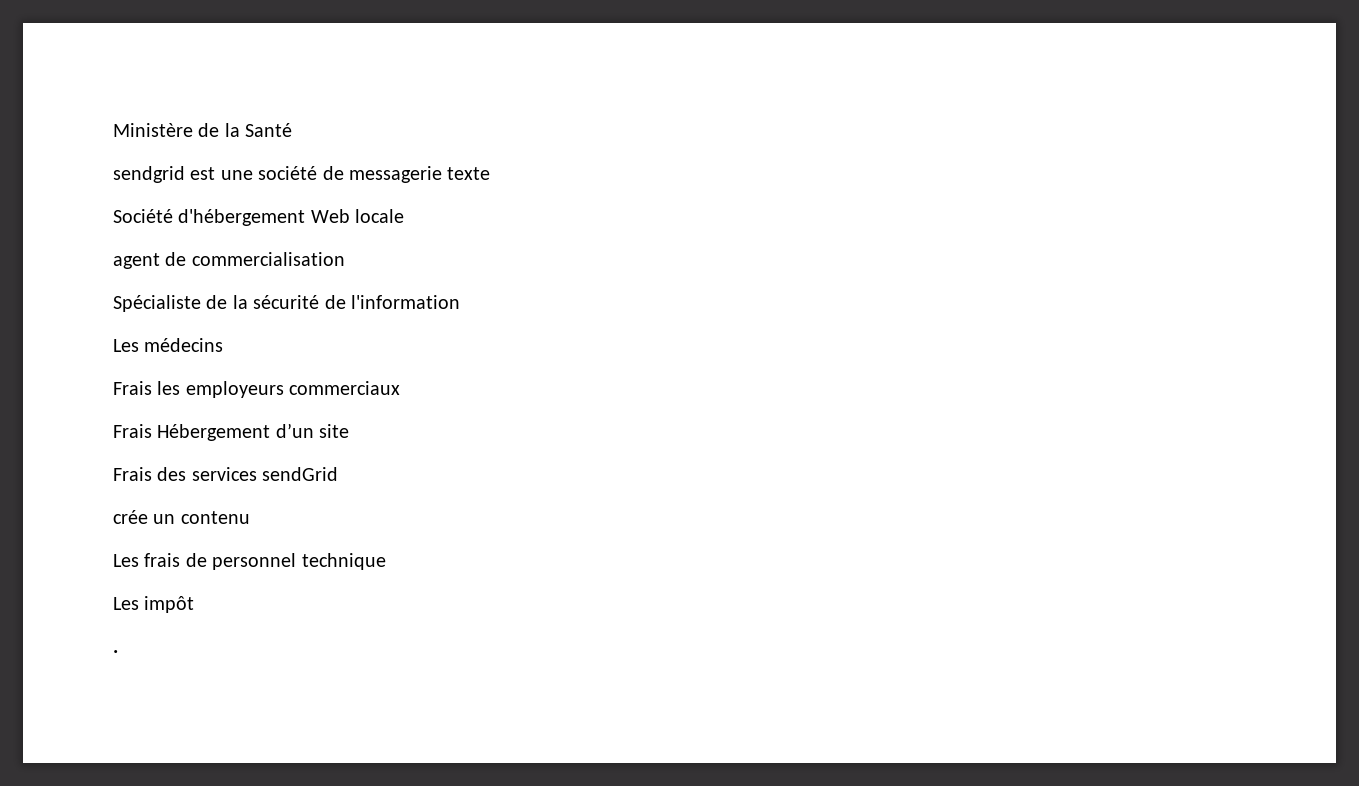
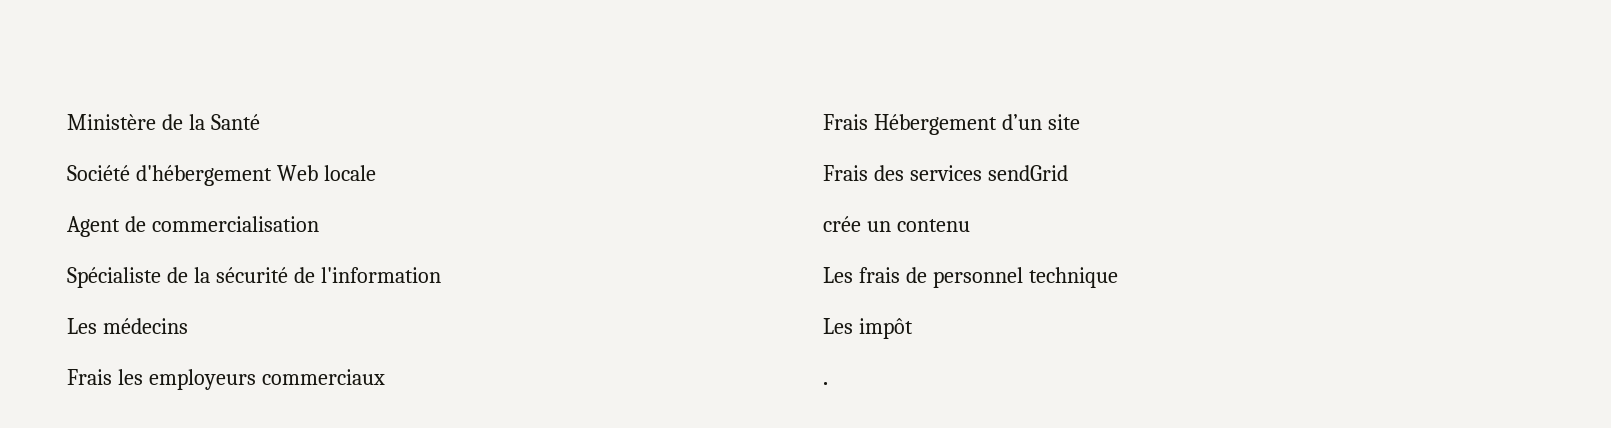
- sendgrid est une société de messagerie texte
- agent de commercialisation
+ Agent de commercialisation

